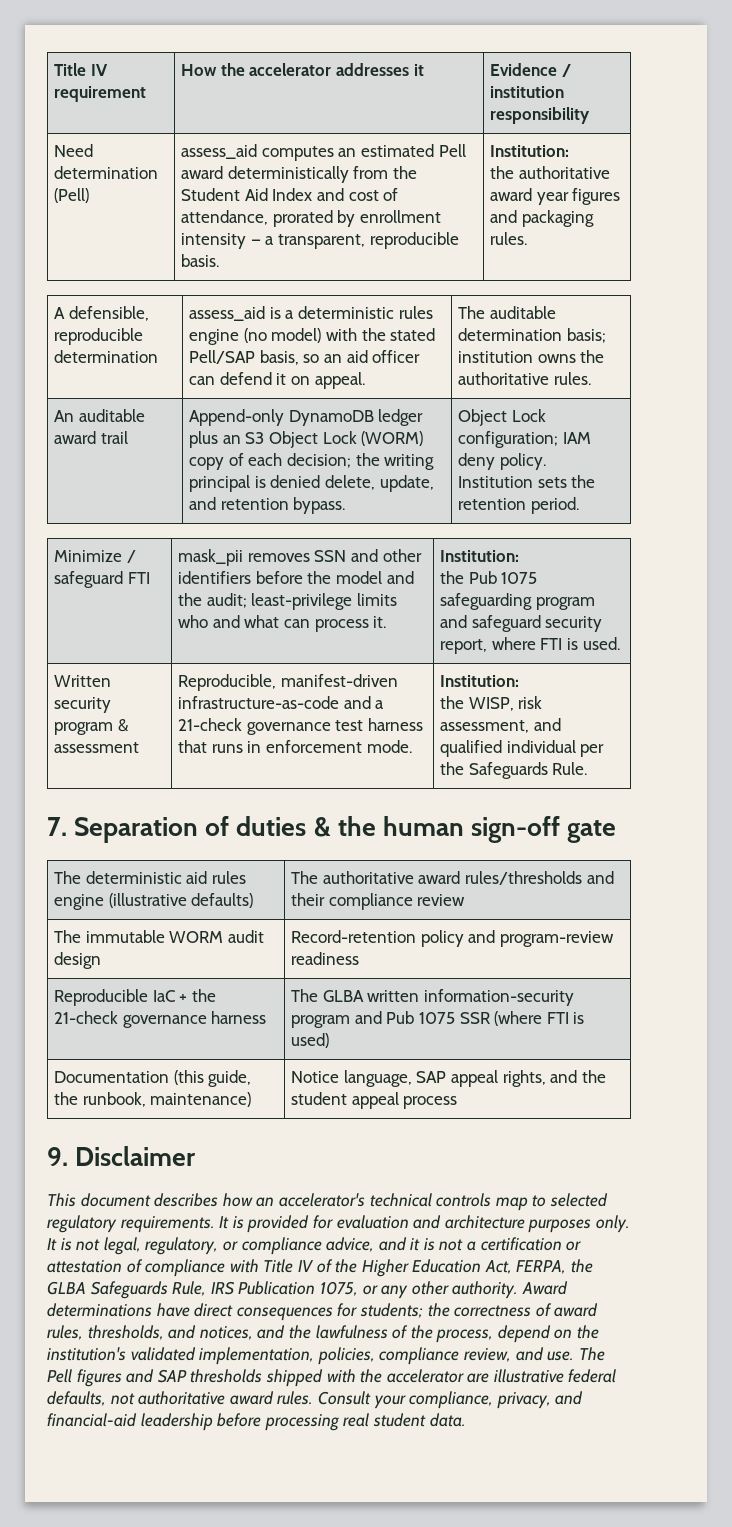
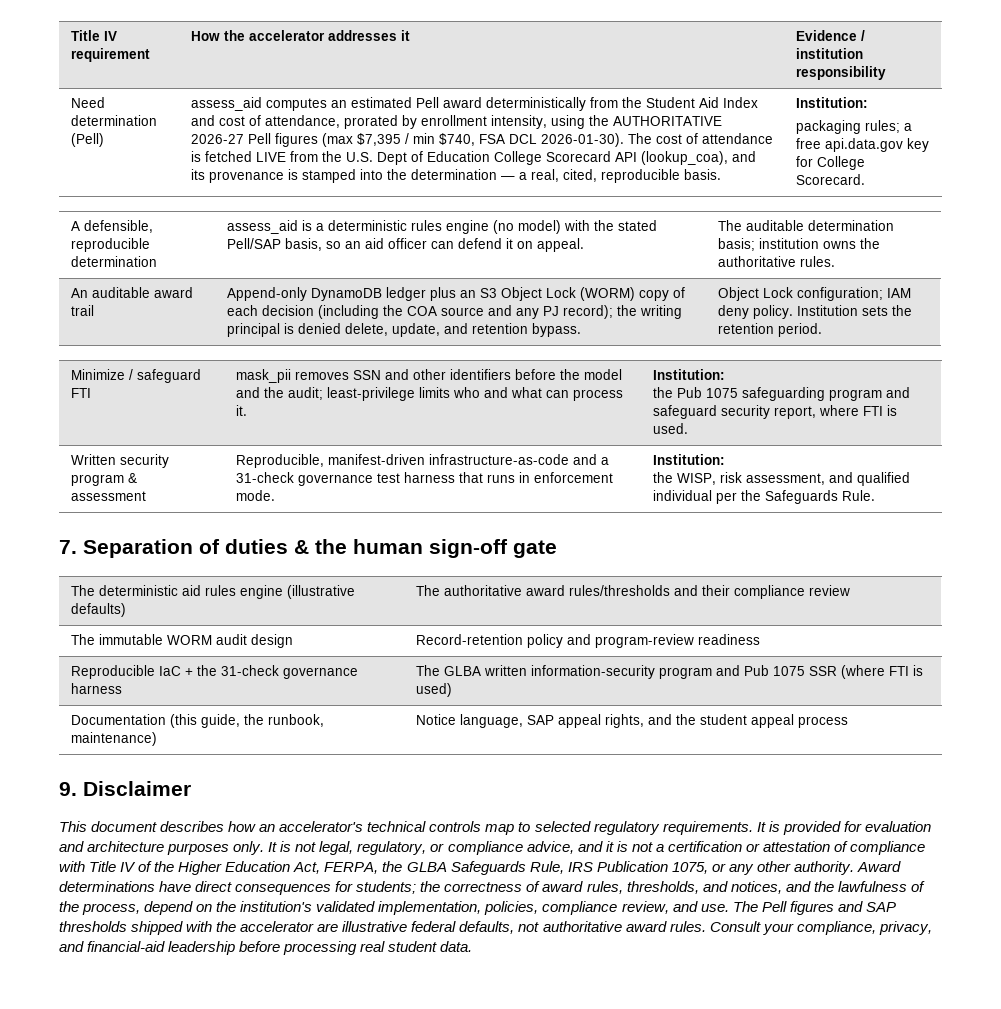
- assess_aid computes an estimated Pell award deterministically from the Student Aid Index and cost of attendance, prorated by enrollment intensity — a transparent, reproducible basis. | Institution:
- the authoritative award year figures and packaging rules.
+ assess_aid computes an estimated Pell award deterministically from the Student Aid Index and cost of attendance, prorated by enrollment intensity, using the AUTHORITATIVE 2026-27 Pell figures (max $7,395 / min $740, FSA DCL 2026-01-30). The cost of attendance is fetched LIVE from the U.S. Dept of Education College Scorecard API (lookup_coa), and its provenance is stamped into the determination — a real, cited, reproducible basis. | Institution:
+ packaging rules; a free api.data.gov key for College Scorecard.
- Append-only DynamoDB ledger plus an S3 Object Lock (WORM) copy of each decision; the writing principal is denied delete, update, and retention bypass.
+ Append-only DynamoDB ledger plus an S3 Object Lock (WORM) copy of each decision (including the COA source and any PJ record); the writing principal is denied delete, update, and retention bypass.
- Written security program & assessment | Reproducible, manifest-driven infrastructure-as-code and a 21-check governance test harness that runs in enforcement mode. | Institution:
+ Written security program & assessment | Reproducible, manifest-driven infrastructure-as-code and a 31-check governance test harness that runs in enforcement mode. | Institution:
- Reproducible IaC + the 21-check governance harness | The GLBA written information-security program and Pub 1075 SSR (where FTI is used)
+ Reproducible IaC + the 31-check governance harness | The GLBA written information-security program and Pub 1075 SSR (where FTI is used)

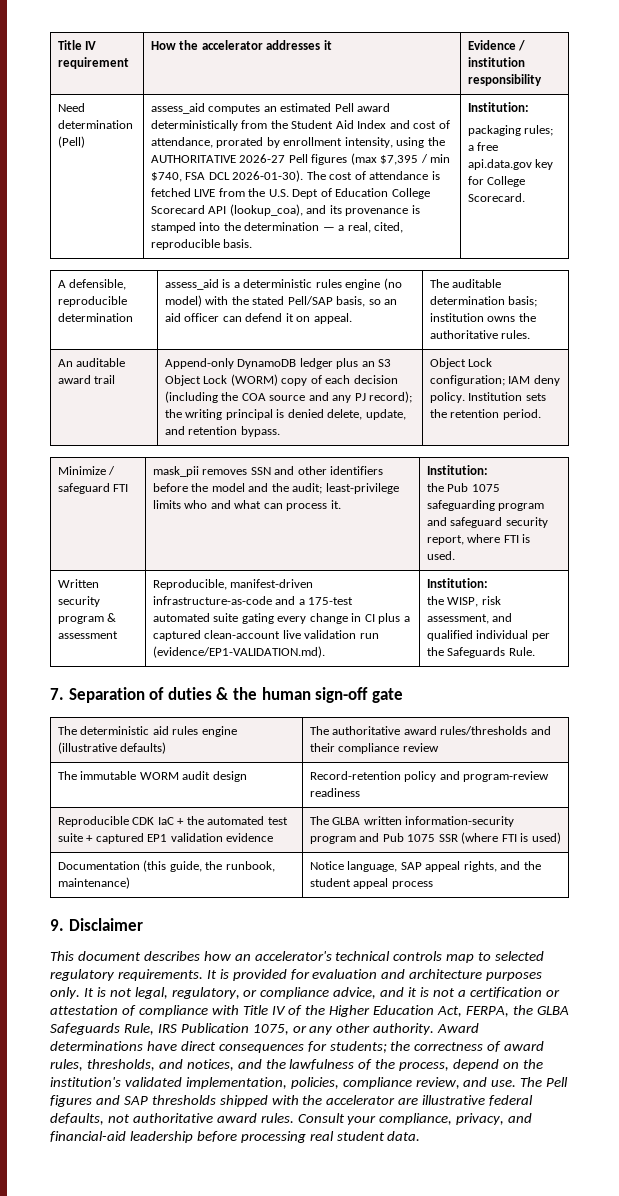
- Written security program & assessment | Reproducible, manifest-driven infrastructure-as-code and a 31-check governance test harness that runs in enforcement mode. | Institution:
+ Written security program & assessment | Reproducible, manifest-driven infrastructure-as-code and a 175-test automated suite gating every change in CI plus a captured clean-account live validation run (evidence/EP1-VALIDATION.md). | Institution:
- Reproducible IaC + the 31-check governance harness | The GLBA written information-security program and Pub 1075 SSR (where FTI is used)
+ Reproducible CDK IaC + the automated test suite + captured EP1 validation evidence | The GLBA written information-security program and Pub 1075 SSR (where FTI is used)

